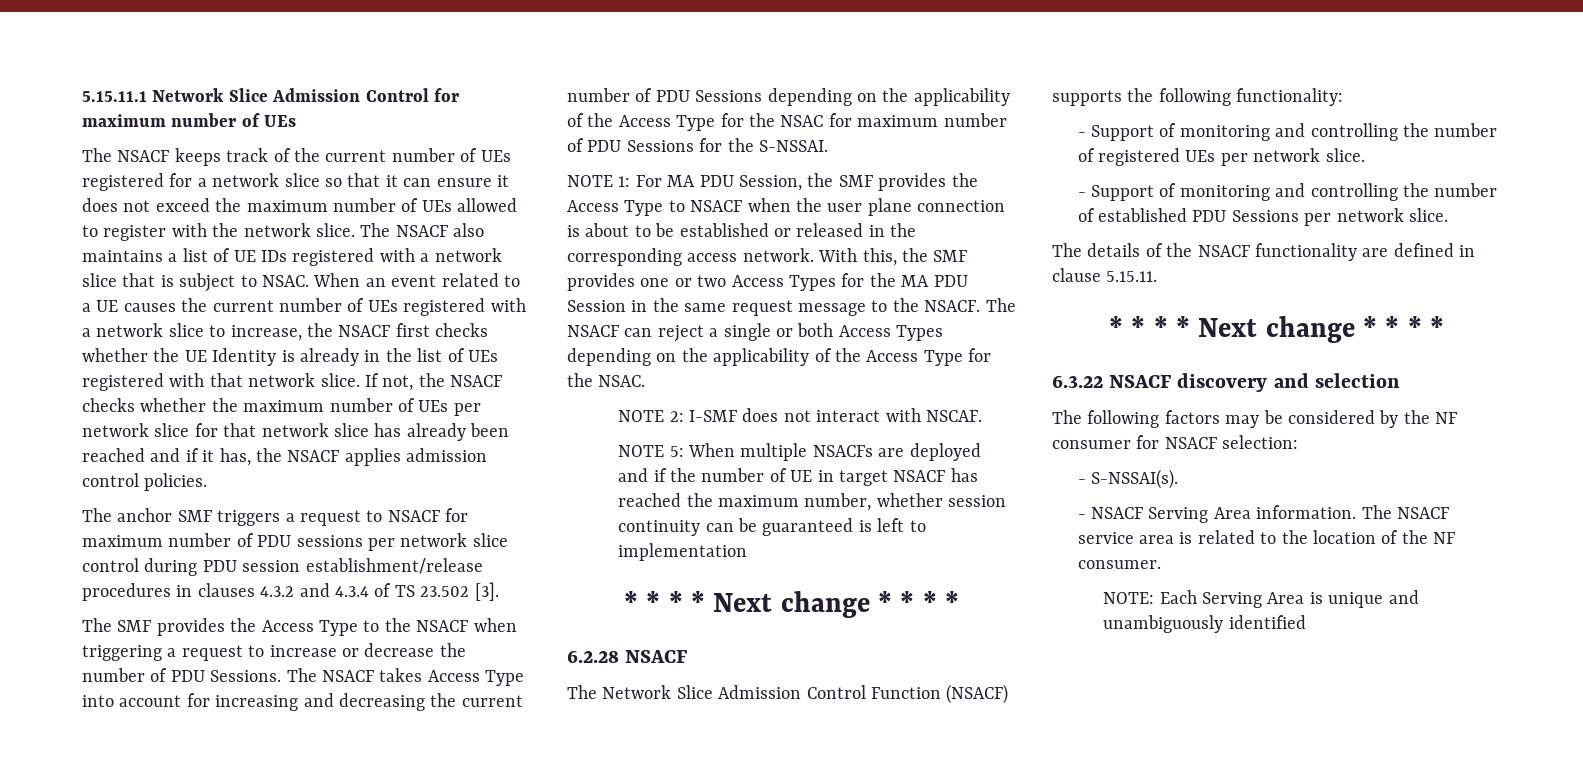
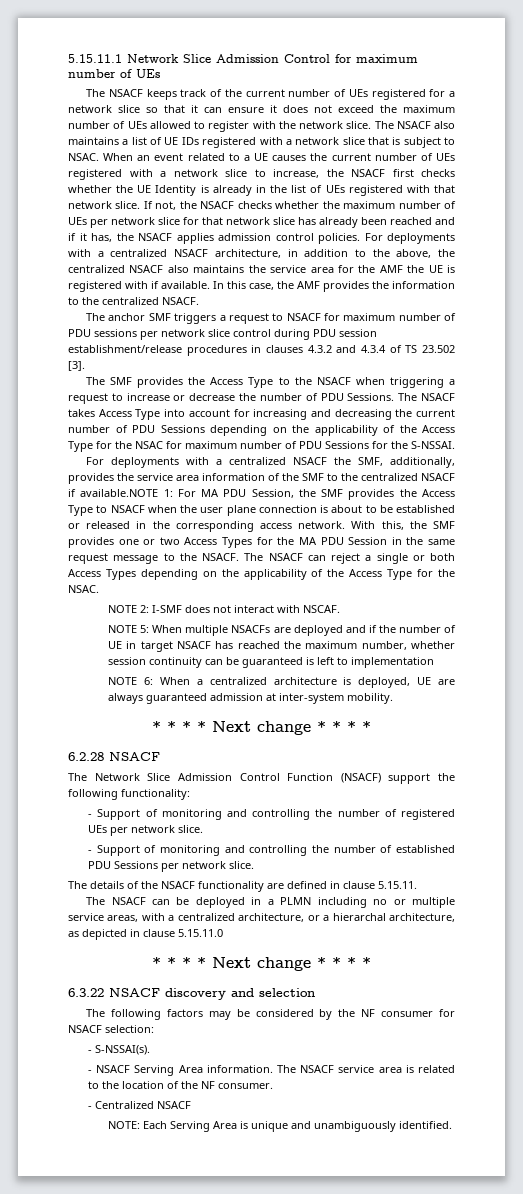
+ For deployments with a centralized NSACF architecture, in addition to the above, the centralized NSACF also maintains the service area for the AMF the UE is registered with if available. In this case, the AMF provides the information to the centralized NSACF.
- NOTE 1: For MA PDU Session, the SMF provides the Access Type to NSACF when the user plane connection is about to be established or released in the corresponding access network.
+ For deployments with a centralized NSACF the SMF, additionally, provides the service area information of the SMF to the centralized NSACF if available.NOTE 1: For MA PDU Session, the SMF provides the Access Type to NSACF when the user plane connection is about to be established or released in the corresponding access network.
+ NOTE 6: When a centralized architecture is deployed, UE are always guaranteed admission at inter-system mobility.
- The Network Slice Admission Control Function (NSACF) supports the following functionality:
+ The Network Slice Admission Control Function (NSACF) support the following functionality:
+ The NSACF can be deployed in a PLMN including no or multiple service areas, with a centralized architecture, or a hierarchal architecture, as depicted in clause 5.15.11.0
+ - Centralized NSACF
- NOTE: Each Serving Area is unique and unambiguously identified
+ NOTE: Each Serving Area is unique and unambiguously identified.

